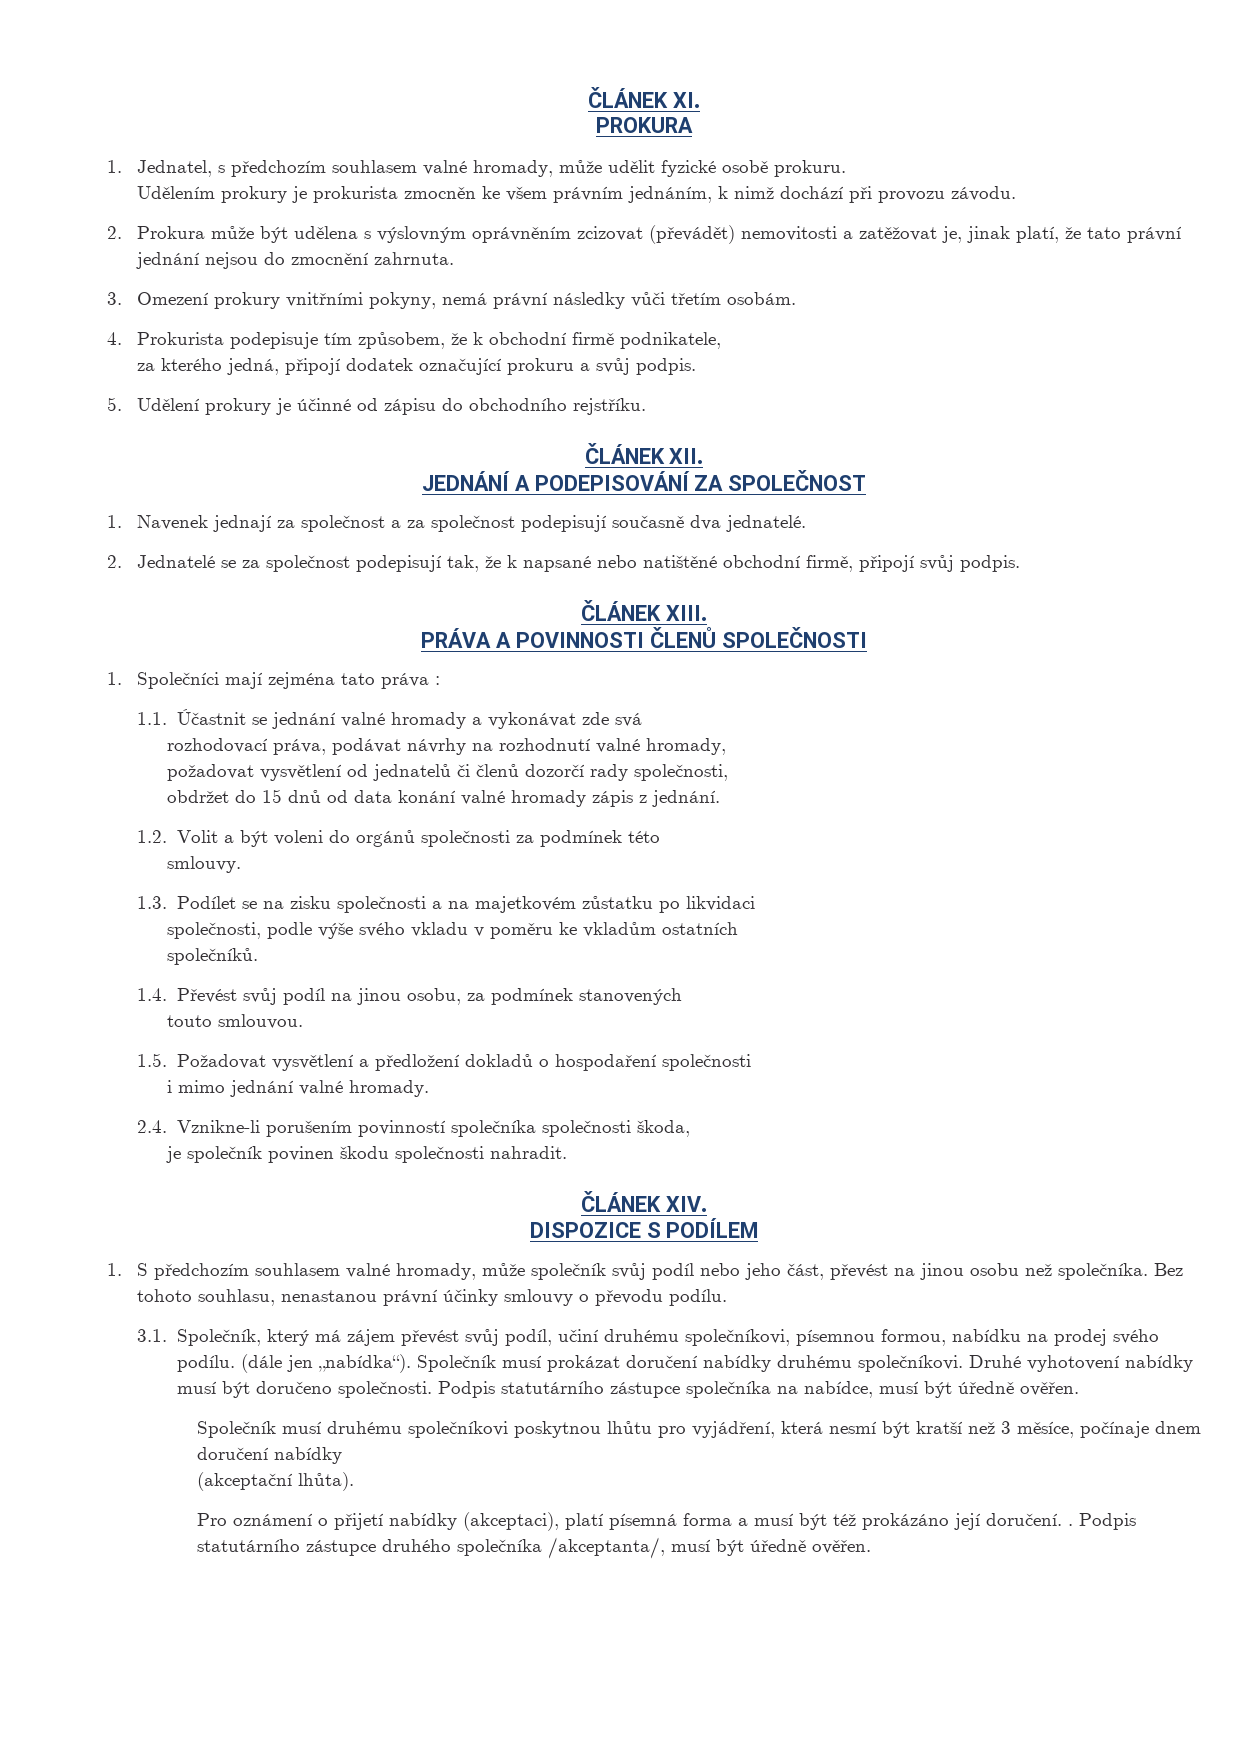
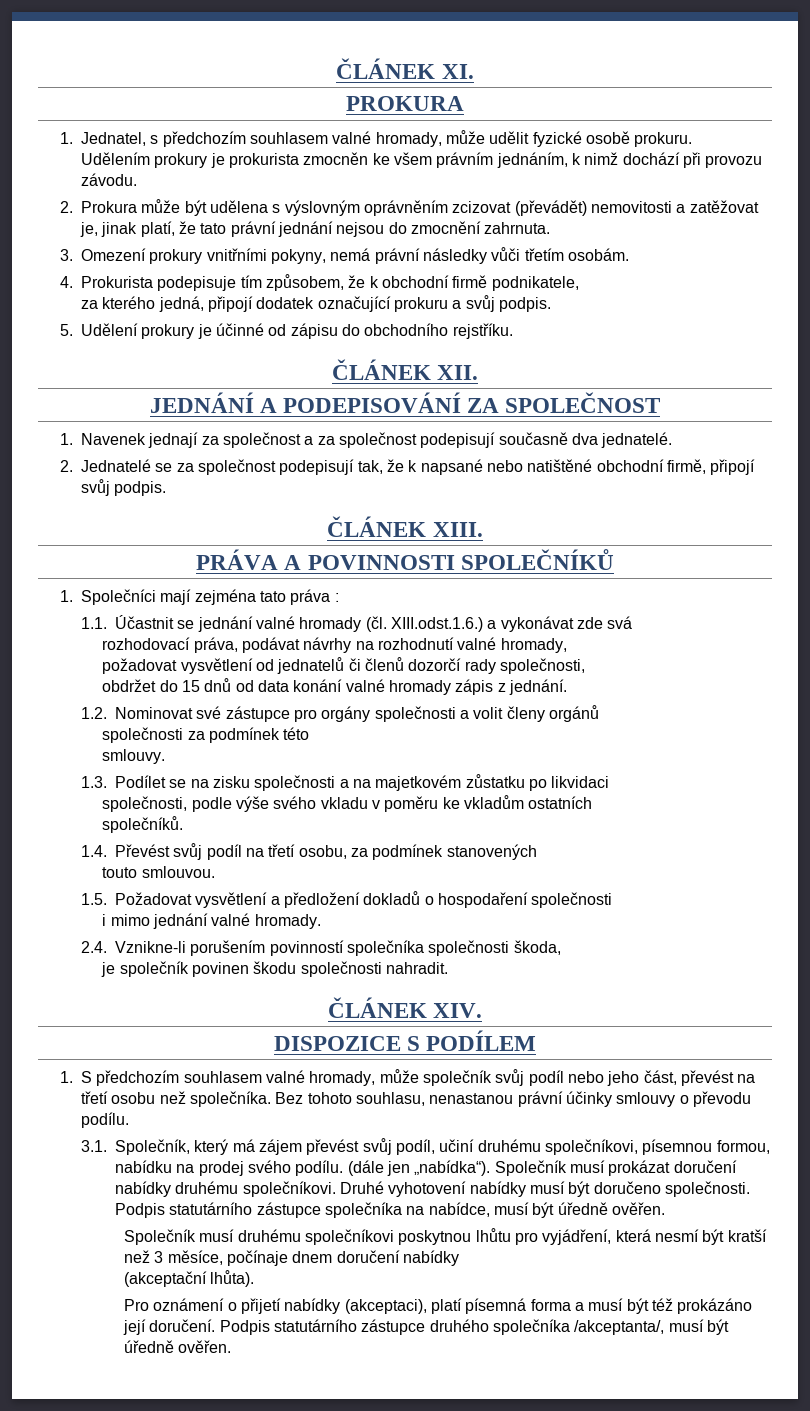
- PRÁVA A POVINNOSTI ČLENŮ SPOLEČNOSTI
+ PRÁVA A POVINNOSTI SPOLEČNÍKŮ
- 1.1. Účastnit se jednání valné hromady a vykonávat zde svá
+ 1.1. Účastnit se jednání valné hromady (čl. XIII.odst.1.6.) a vykonávat zde svá
- 1.2. Volit a být voleni do orgánů společnosti za podmínek této
+ 1.2. Nominovat své zástupce pro orgány společnosti a volit členy orgánů
+ společnosti za podmínek této
- 1.4. Převést svůj podíl na jinou osobu, za podmínek stanovených
+ 1.4. Převést svůj podíl na třetí osobu, za podmínek stanovených
- 1. S předchozím souhlasem valné hromady, může společník svůj podíl nebo jeho část, převést na jinou osobu než společníka.
+ 1. S předchozím souhlasem valné hromady, může společník svůj podíl nebo jeho část, převést na třetí osobu než společníka.
- Pro oznámení o přijetí nabídky (akceptaci), platí písemná forma a musí být též prokázáno její doručení. .
+ Pro oznámení o přijetí nabídky (akceptaci), platí písemná forma a musí být též prokázáno její doručení.

